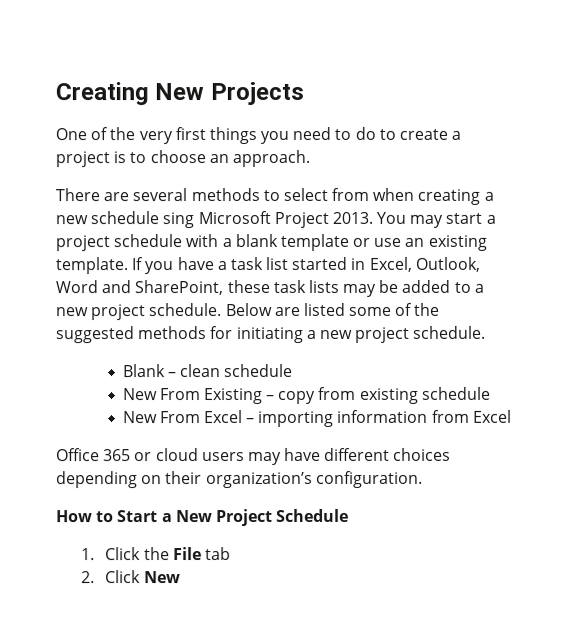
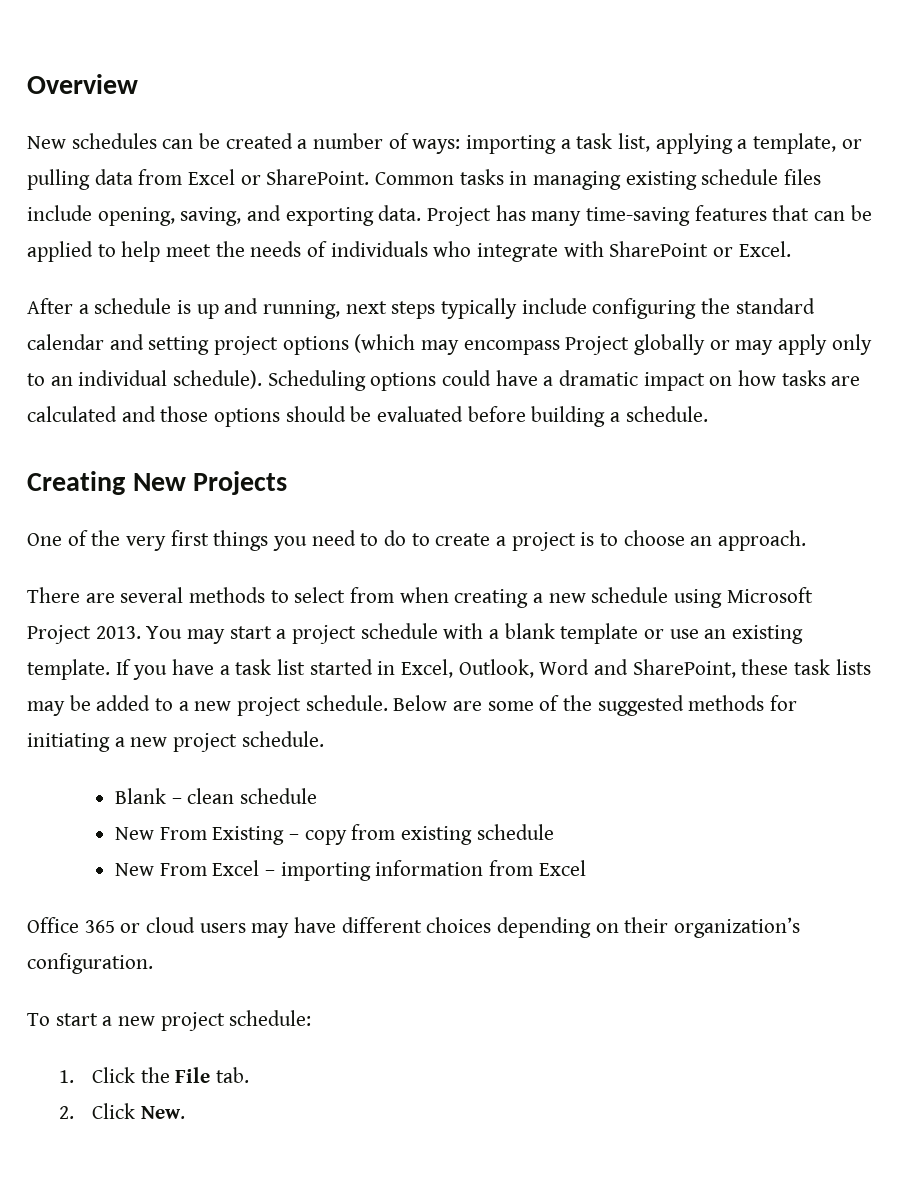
+ Overview
+ New schedules can be created a number of ways: importing a task list, applying a template, or pulling data from Excel or SharePoint. Common tasks in managing existing schedule files include opening, saving, and exporting data. Project has many time-saving features that can be applied to help meet the needs of individuals who integrate with SharePoint or Excel.
+ After a schedule is up and running, next steps typically include configuring the standard calendar and setting project options (which may encompass Project globally or may apply only to an individual schedule). Scheduling options could have a dramatic impact on how tasks are calculated and those options should be evaluated before building a schedule.
- There are several methods to select from when creating a new schedule sing Microsoft Project 2013.
+ There are several methods to select from when creating a new schedule using Microsoft Project 2013.
- Below are listed some of the suggested methods for initiating a new project schedule.
+ Below are some of the suggested methods for initiating a new project schedule.
- How to Start a New Project Schedule
+ To start a new project schedule:
- 1. Click the File tab
+ 1. Click the File tab.
- 2. Click New
+ 2. Click New.

